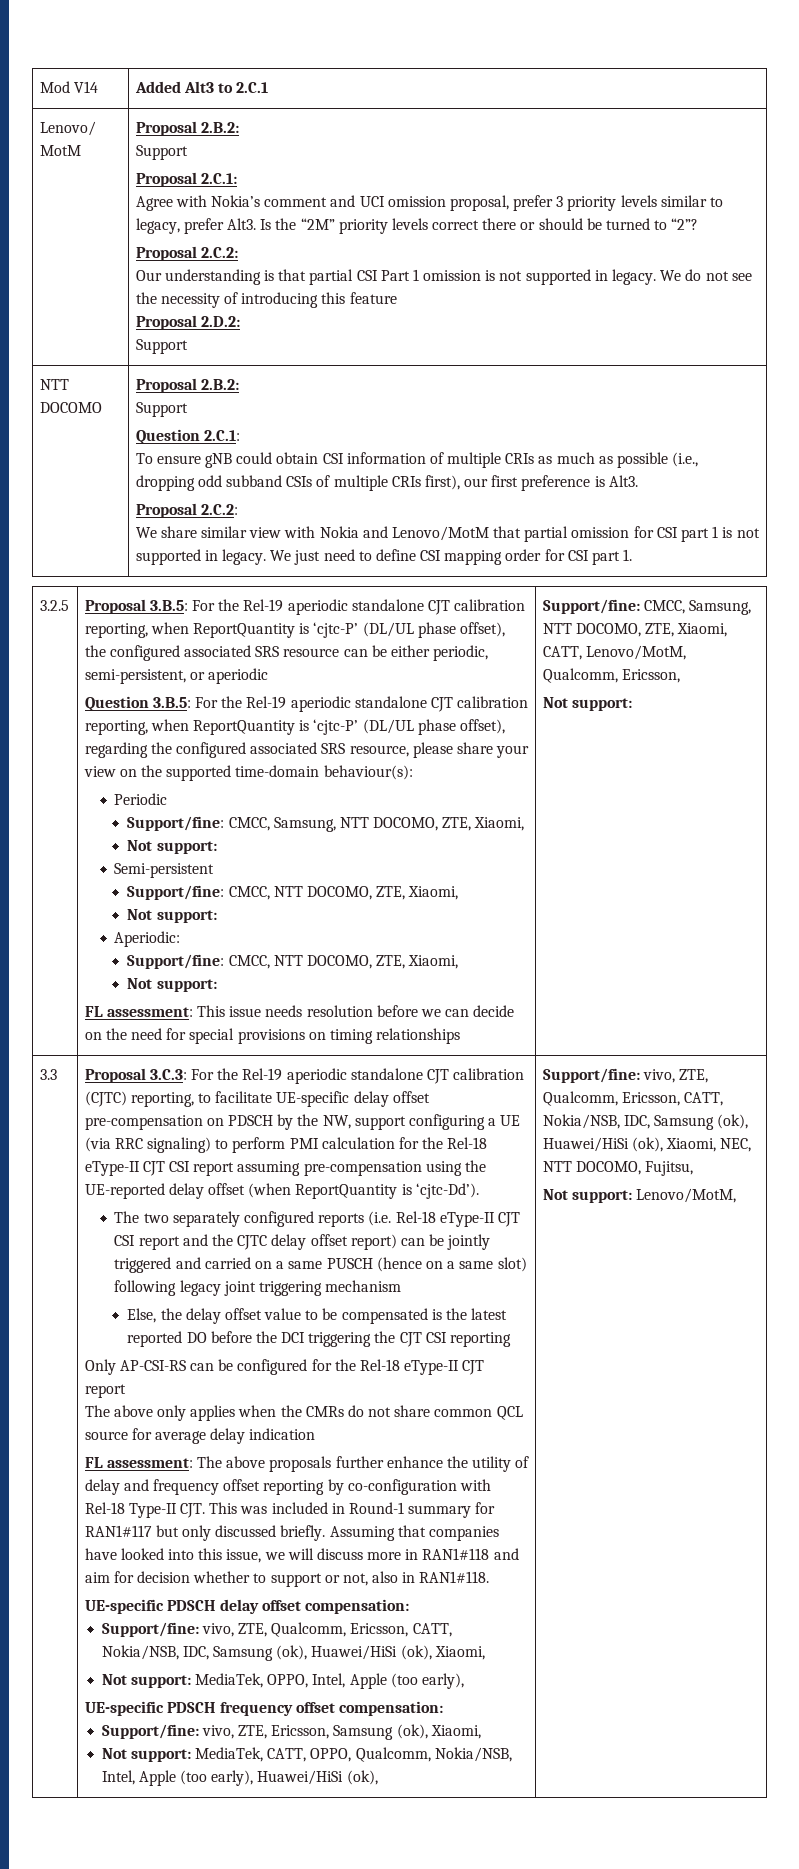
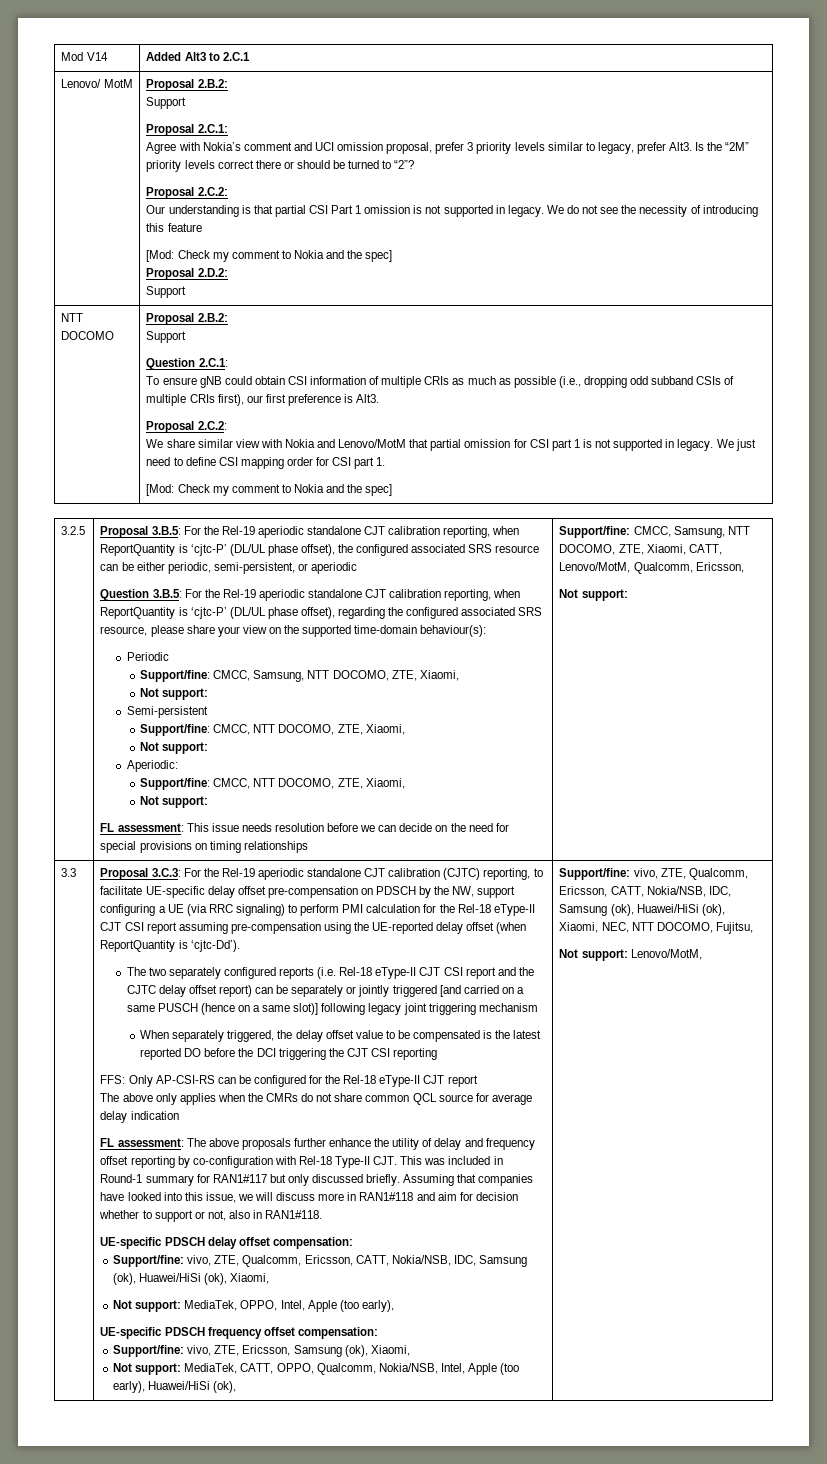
  We do not see the necessity of introducing this feature
+ [Mod: Check my comment to Nokia and the spec]
  We just need to define CSI mapping order for CSI part 1.
+ [Mod: Check my comment to Nokia and the spec]
- The two separately configured reports (i.e. Rel-18 eType-II CJT CSI report and the CJTC delay offset report) can be jointly triggered and carried on a same PUSCH (hence on a same slot) following legacy joint triggering mechanism
+ The two separately configured reports (i.e. Rel-18 eType-II CJT CSI report and the CJTC delay offset report) can be separately or jointly triggered [and carried on a same PUSCH (hence on a same slot)] following legacy joint triggering mechanism
- Else, the delay offset value to be compensated is the latest reported DO before the DCI triggering the CJT CSI reporting
+ When separately triggered, the delay offset value to be compensated is the latest reported DO before the DCI triggering the CJT CSI reporting
- Only AP-CSI-RS can be configured for the Rel-18 eType-II CJT report
+ FFS: Only AP-CSI-RS can be configured for the Rel-18 eType-II CJT report

